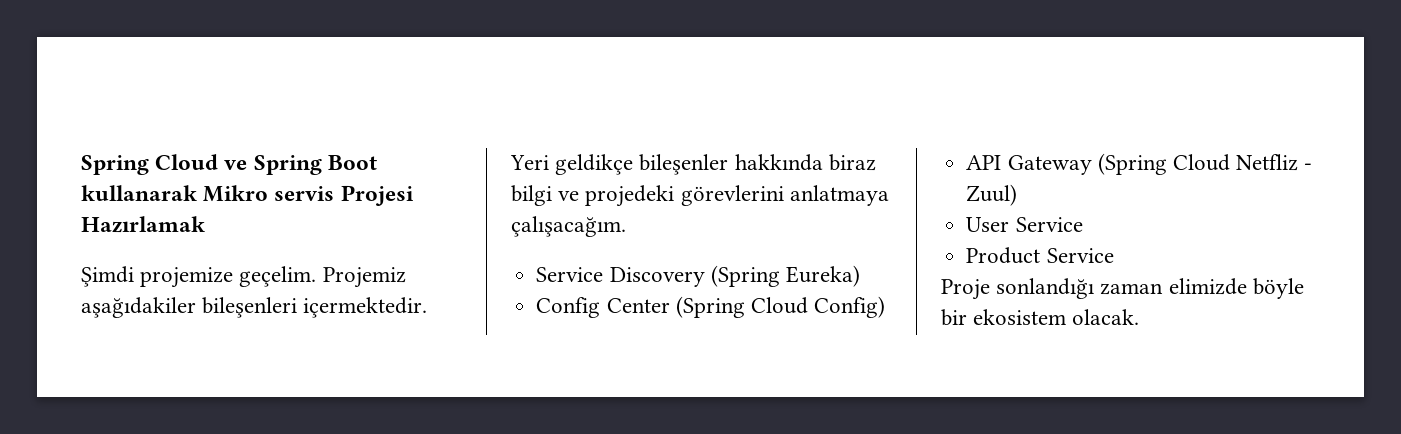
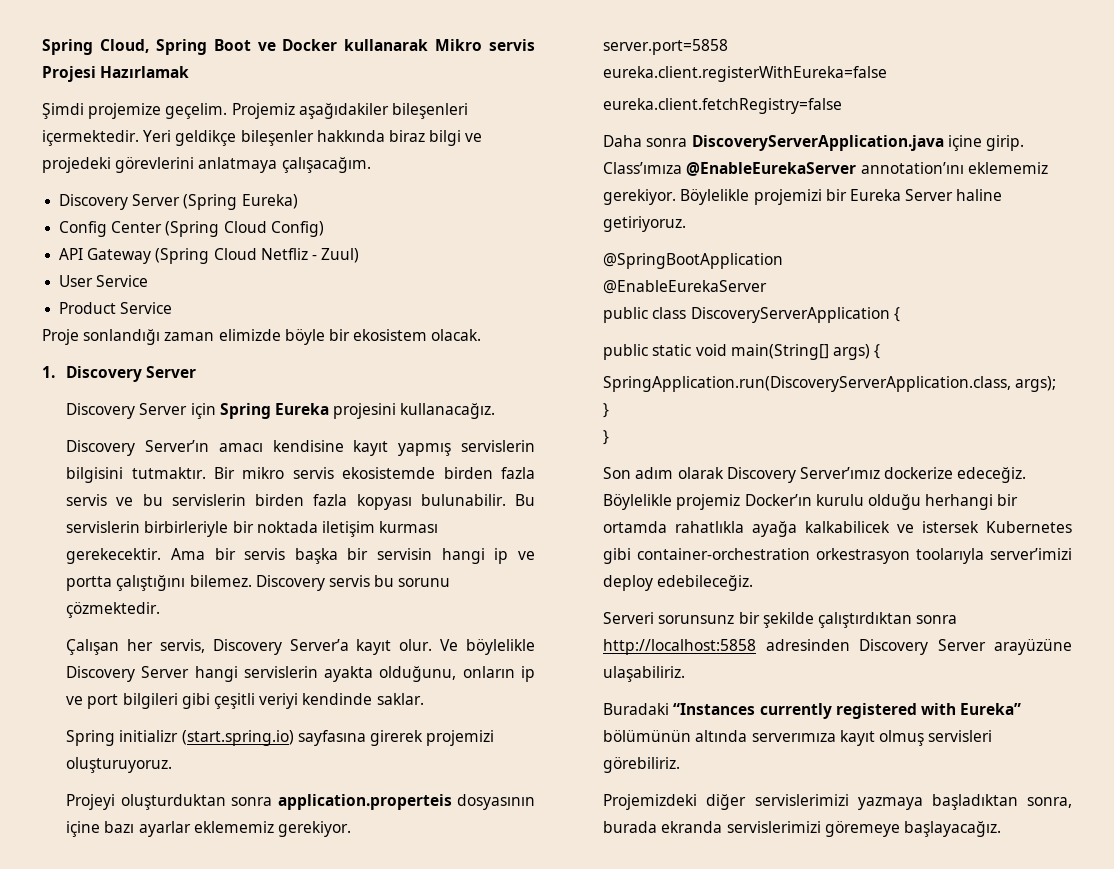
- Spring Cloud ve Spring Boot kullanarak Mikro servis Projesi Hazırlamak
+ Spring Cloud, Spring Boot ve Docker kullanarak Mikro servis Projesi Hazırlamak
- Service Discovery (Spring Eureka)
+ Discovery Server (Spring Eureka)
+ 1. Discovery Server
+ Discovery Server için Spring Eureka projesini kullanacağız.
+ Discovery Server’ın amacı kendisine kayıt yapmış servislerin bilgisini tutmaktır. Bir mikro servis ekosistemde birden fazla servis ve bu servislerin birden fazla kopyası bulunabilir. Bu servislerin birbirleriyle bir noktada iletişim kurması gerekecektir. Ama bir servis başka bir servisin hangi ip ve portta çalıştığını bilemez. Discovery servis bu sorunu çözmektedir.
+ Çalışan her servis, Discovery Server’a kayıt olur. Ve böylelikle Discovery Server hangi servislerin ayakta olduğunu, onların ip ve port bilgileri gibi çeşitli veriyi kendinde saklar.
+ Spring initializr (start.spring.io) sayfasına girerek projemizi oluşturuyoruz.
+ Projeyi oluşturduktan sonra application.properteis dosyasının içine bazı ayarlar eklememiz gerekiyor.
+ server.port=5858
+ eureka.client.registerWithEureka=false
+ eureka.client.fetchRegistry=false
+ Daha sonra DiscoveryServerApplication.java içine girip. Class’ımıza @EnableEurekaServer annotation’ını eklememiz gerekiyor. Böylelikle projemizi bir Eureka Server haline getiriyoruz.
+ @SpringBootApplication
+ @EnableEurekaServer
+ public class DiscoveryServerApplication {
+ public static void main(String[] args) {
+ SpringApplication.run(DiscoveryServerApplication.class, args);
+ }
+ }
+ Son adım olarak Discovery Server’ımız dockerize edeceğiz. Böylelikle projemiz Docker’ın kurulu olduğu herhangi bir ortamda rahatlıkla ayağa kalkabilicek ve istersek Kubernetes gibi container-orchestration orkestrasyon toolarıyla server’imizi deploy edebileceğiz.
+ Serveri sorunsunz bir şekilde çalıştırdıktan sonra http://localhost:5858 adresinden Discovery Server arayüzüne ulaşabiliriz.
+ Buradaki “Instances currently registered with Eureka” bölümünün altında serverımıza kayıt olmuş servisleri görebiliriz.
+ Projemizdeki diğer servislerimizi yazmaya başladıktan sonra, burada ekranda servislerimizi göremeye başlayacağız.

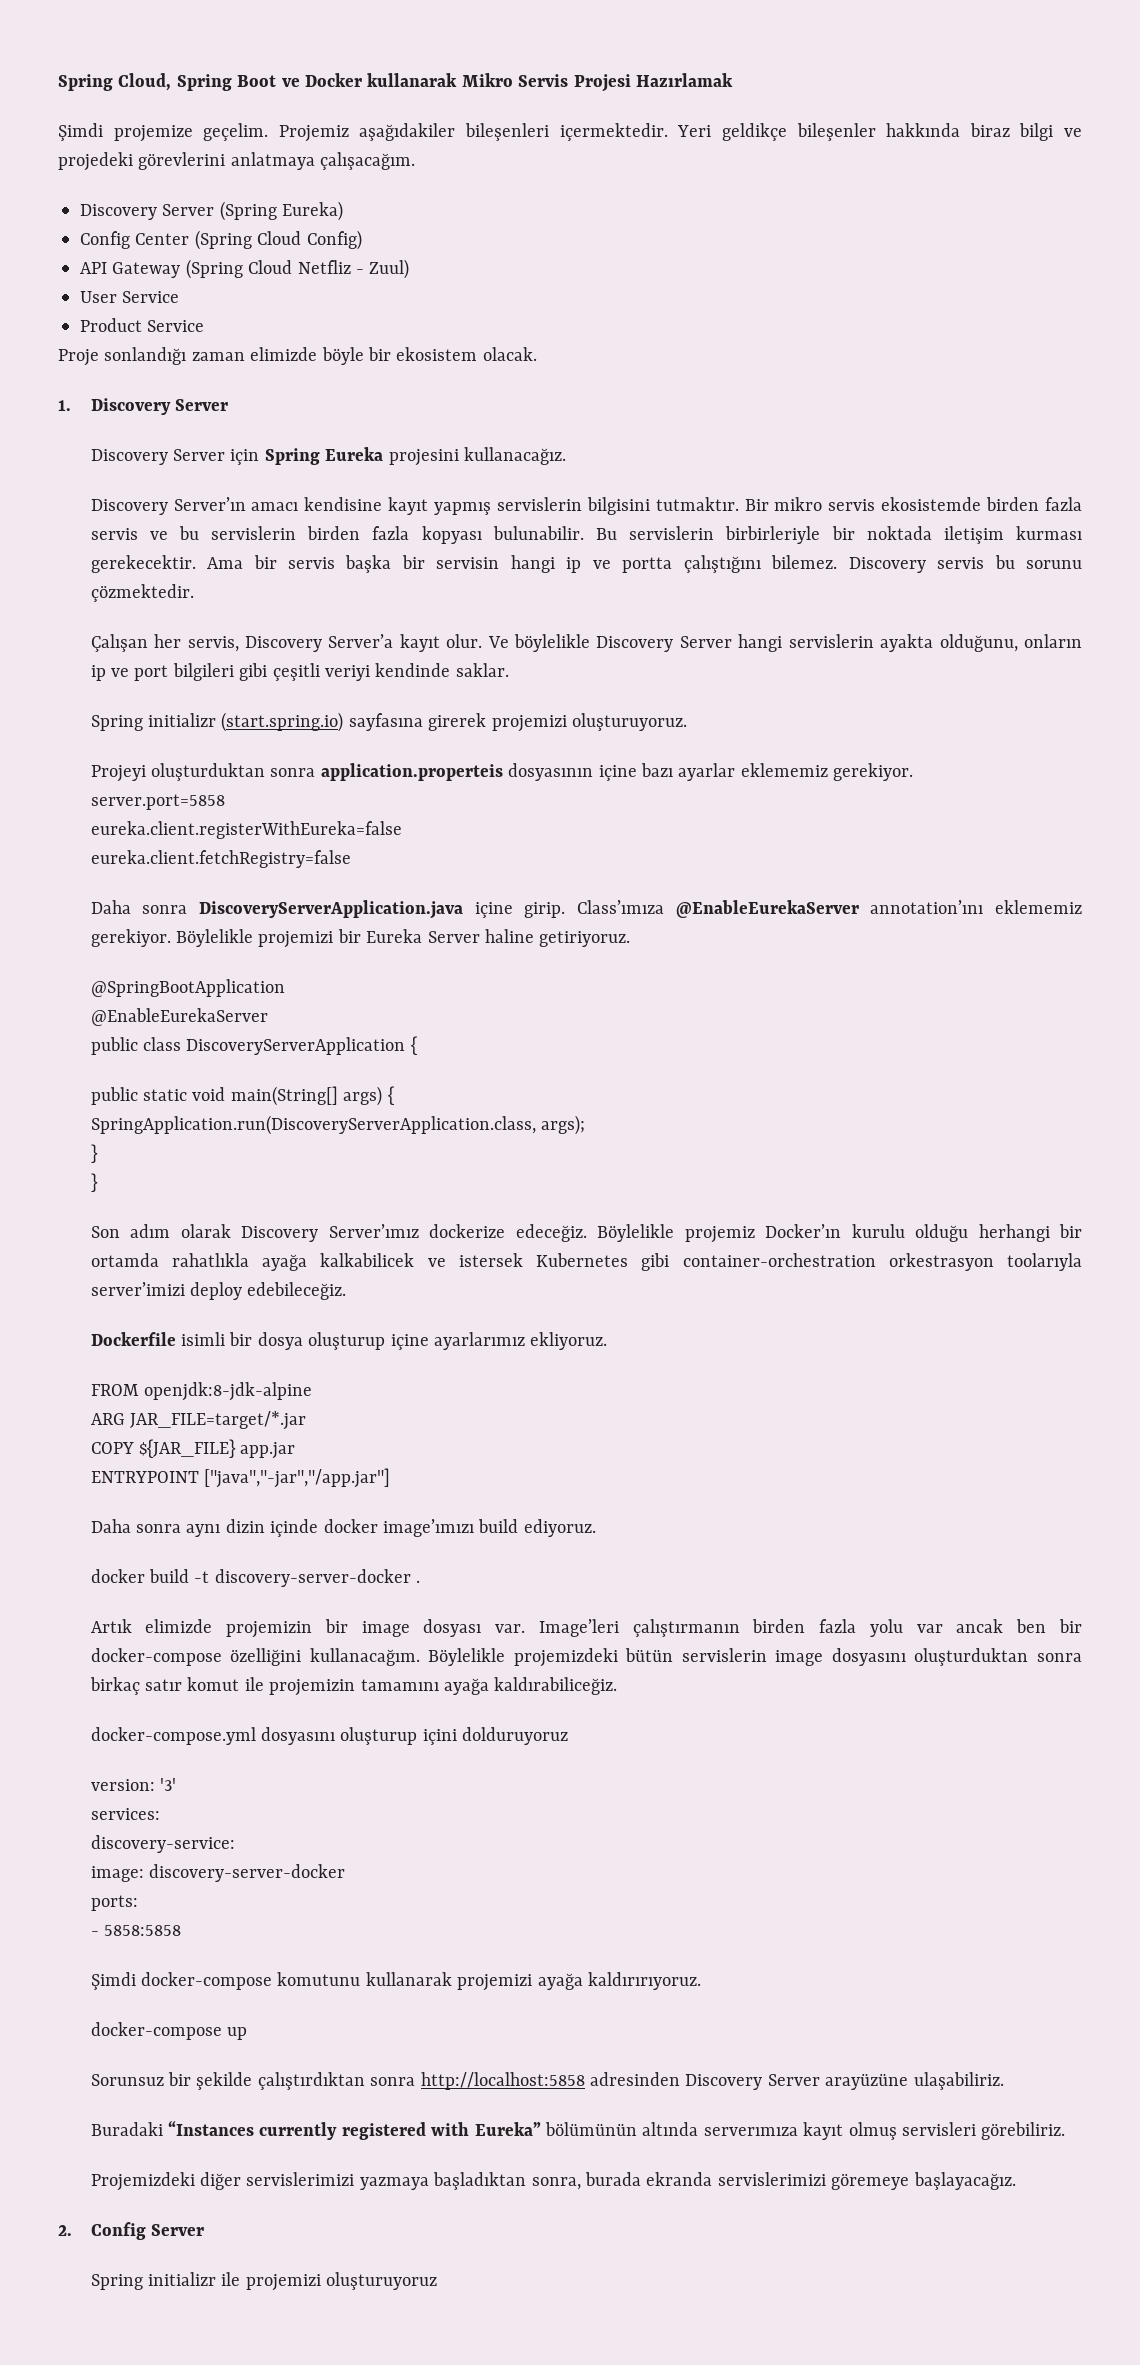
- Spring Cloud, Spring Boot ve Docker kullanarak Mikro servis Projesi Hazırlamak
+ Spring Cloud, Spring Boot ve Docker kullanarak Mikro Servis Projesi Hazırlamak
- Serveri sorunsunz bir şekilde çalıştırdıktan sonra http://localhost:5858 adresinden Discovery Server arayüzüne ulaşabiliriz.
+ Dockerfile isimli bir dosya oluşturup içine ayarlarımız ekliyoruz.
+ FROM openjdk:8-jdk-alpine
+ ARG JAR_FILE=target/*.jar
+ COPY ${JAR_FILE} app.jar
+ ENTRYPOINT ["java","-jar","/app.jar"]
+ Daha sonra aynı dizin içinde docker image’ımızı build ediyoruz.
+ docker build -t discovery-server-docker .
+ Artık elimizde projemizin bir image dosyası var. Image’leri çalıştırmanın birden fazla yolu var ancak ben bir docker-compose özelliğini kullanacağım. Böylelikle projemizdeki bütün servislerin image dosyasını oluşturduktan sonra birkaç satır komut ile projemizin tamamını ayağa kaldırabiliceğiz.
+ docker-compose.yml dosyasını oluşturup içini dolduruyoruz
+ version: '3'
+ services:
+ discovery-service:
+ image: discovery-server-docker
+ ports:
+ - 5858:5858
+ Şimdi docker-compose komutunu kullanarak projemizi ayağa kaldırırıyoruz.
+ docker-compose up
+ Sorunsuz bir şekilde çalıştırdıktan sonra http://localhost:5858 adresinden Discovery Server arayüzüne ulaşabiliriz.
+ 2. Config Server
+ Spring initializr ile projemizi oluşturuyoruz

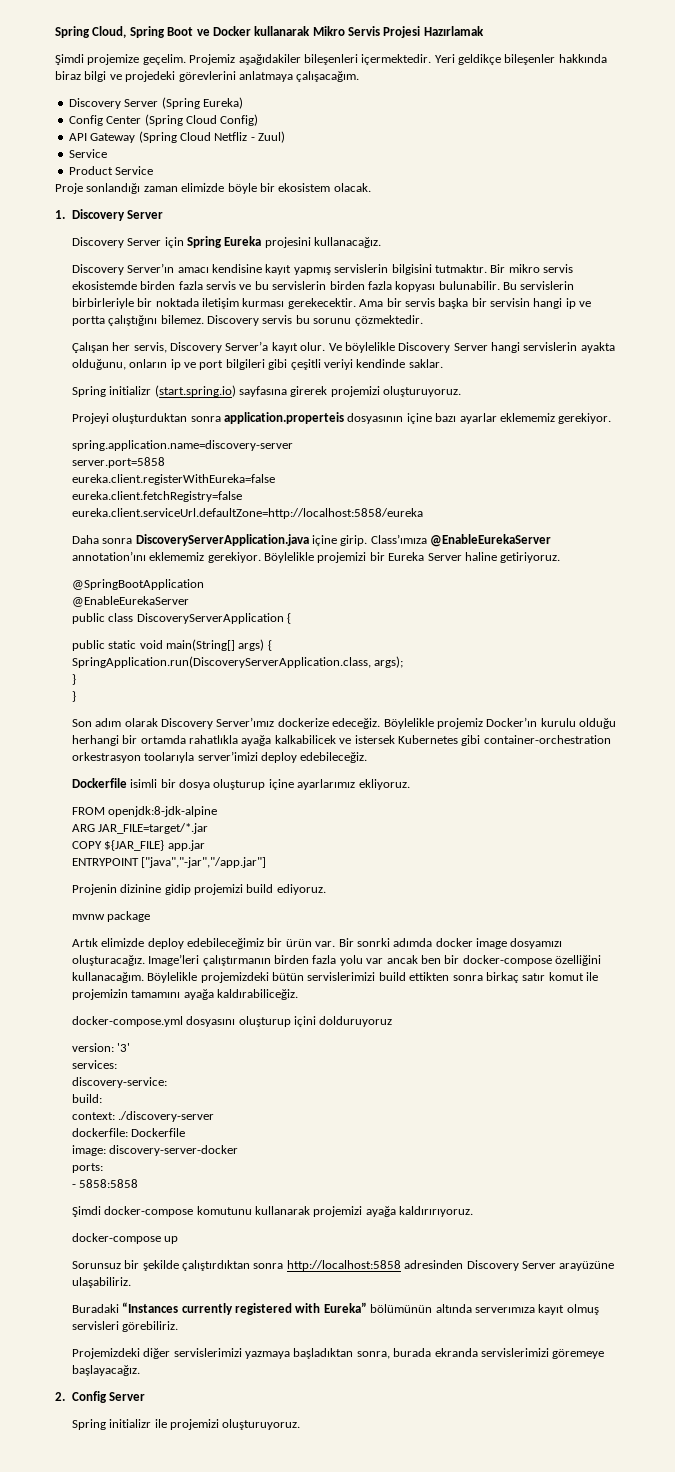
  API Gateway (Spring Cloud Netfliz - Zuul)
- User Service
+ Service
+ spring.application.name=discovery-server
+ eureka.client.serviceUrl.defaultZone=http://localhost:5858/eureka
- Daha sonra aynı dizin içinde docker image’ımızı build ediyoruz.
- docker build -t discovery-server-docker .
- Artık elimizde projemizin bir image dosyası var.
+ Projenin dizinine gidip projemizi build ediyoruz.
+ mvnw package
+ Artık elimizde deploy edebileceğimiz bir ürün var. Bir sonrki adımda docker image dosyamızı oluşturacağız.
- Böylelikle projemizdeki bütün servislerin image dosyasını oluşturduktan sonra birkaç satır komut ile projemizin tamamını ayağa kaldırabiliceğiz.
+ Böylelikle projemizdeki bütün servislerimizi build ettikten sonra birkaç satır komut ile projemizin tamamını ayağa kaldırabiliceğiz.
+ build:
+ context: ./discovery-server
+ dockerfile: Dockerfile
- Spring initializr ile projemizi oluşturuyoruz
+ Spring initializr ile projemizi oluşturuyoruz.

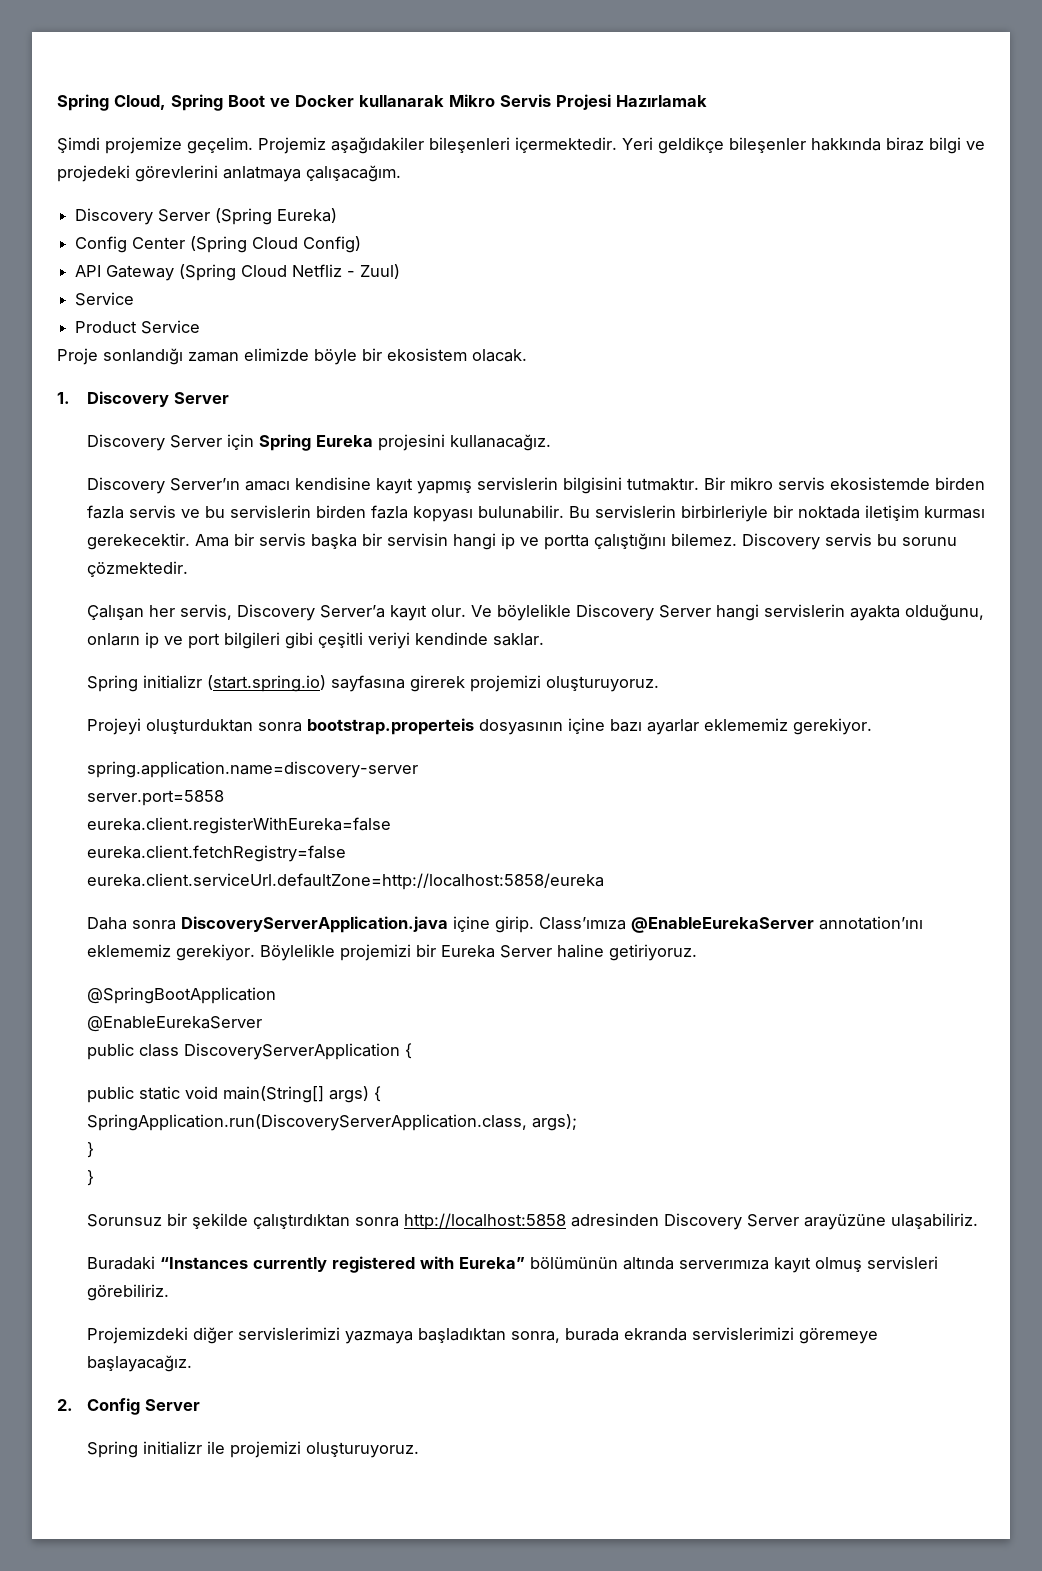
- Projeyi oluşturduktan sonra application.properteis dosyasının içine bazı ayarlar eklememiz gerekiyor.
+ Projeyi oluşturduktan sonra bootstrap.properteis dosyasının içine bazı ayarlar eklememiz gerekiyor.
- Son adım olarak Discovery Server’ımız dockerize edeceğiz. Böylelikle projemiz Docker’ın kurulu olduğu herhangi bir ortamda rahatlıkla ayağa kalkabilicek ve istersek Kubernetes gibi container-orchestration orkestrasyon toolarıyla server’imizi deploy edebileceğiz.
- Dockerfile isimli bir dosya oluşturup içine ayarlarımız ekliyoruz.
- FROM openjdk:8-jdk-alpine
- ARG JAR_FILE=target/*.jar
- COPY ${JAR_FILE} app.jar
- ENTRYPOINT ["java","-jar","/app.jar"]
- Projenin dizinine gidip projemizi build ediyoruz.
- mvnw package
- Artık elimizde deploy edebileceğimiz bir ürün var. Bir sonrki adımda docker image dosyamızı oluşturacağız. Image’leri çalıştırmanın birden fazla yolu var ancak ben bir docker-compose özelliğini kullanacağım. Böylelikle projemizdeki bütün servislerimizi build ettikten sonra birkaç satır komut ile projemizin tamamını ayağa kaldırabiliceğiz.
- docker-compose.yml dosyasını oluşturup içini dolduruyoruz
- version: '3'
- services:
- discovery-service:
- build:
- context: ./discovery-server
- dockerfile: Dockerfile
- image: discovery-server-docker
- ports:
- - 5858:5858
- Şimdi docker-compose komutunu kullanarak projemizi ayağa kaldırırıyoruz.
- docker-compose up

